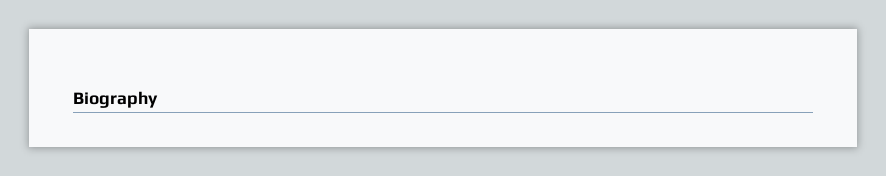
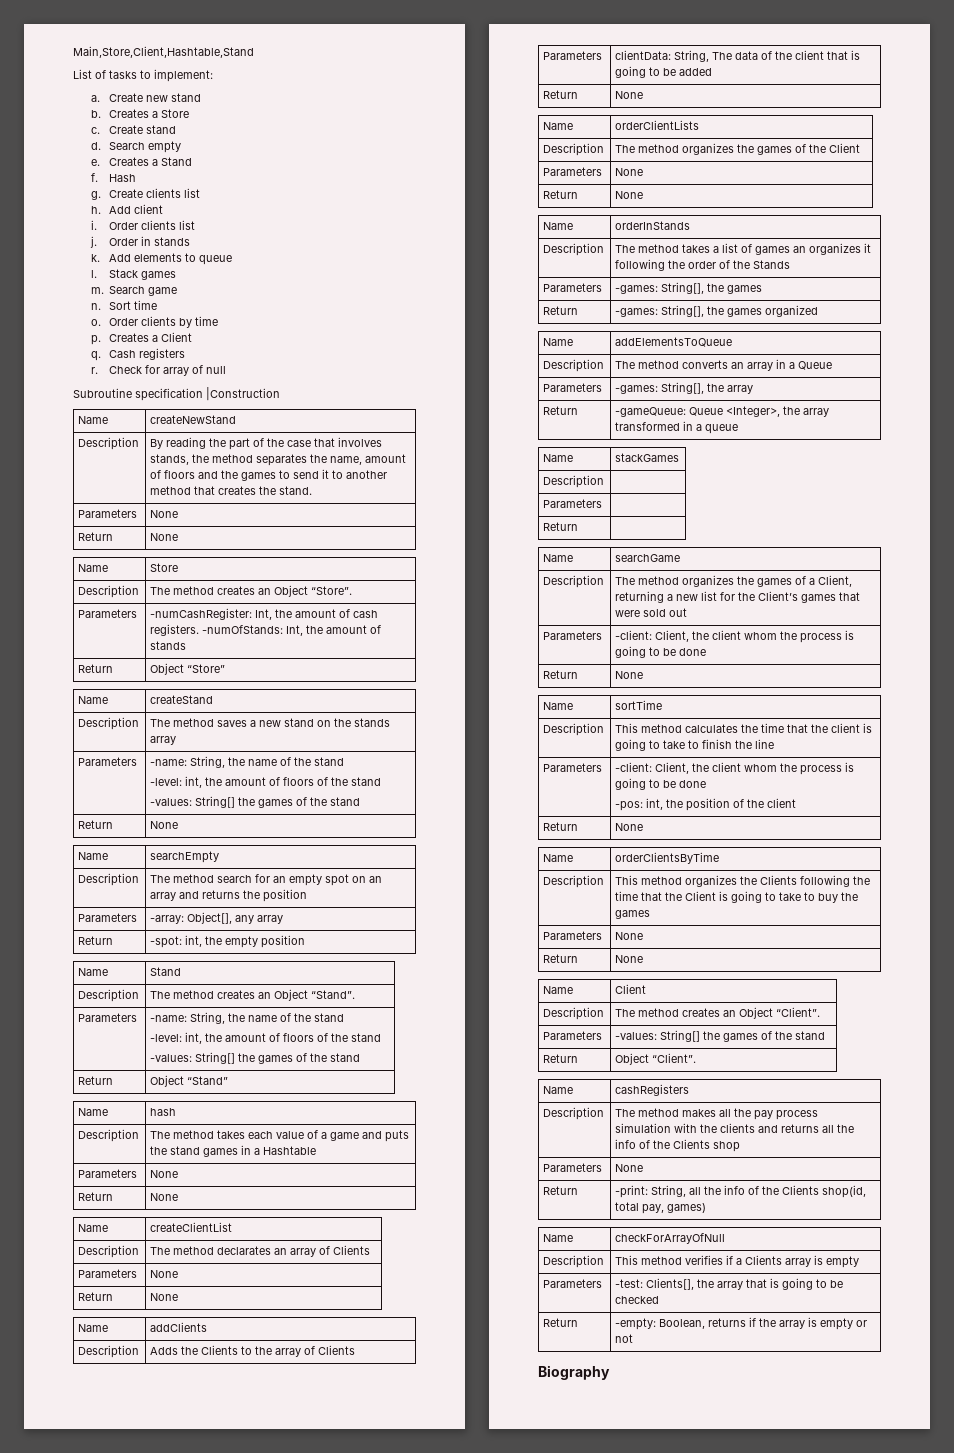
+ Main,Store,Client,Hashtable,Stand
+ List of tasks to implement:
+ a. Create new stand
+ b. Creates a Store
+ c. Create stand
+ d. Search empty
+ e. Creates a Stand
+ f. Hash
+ g. Create clients list
+ h. Add client
+ i. Order clients list
+ j. Order in stands
+ k. Add elements to queue
+ l. Stack games
+ m. Search game
+ n. Sort time
+ o. Order clients by time
+ p. Creates a Client
+ q. Cash registers
+ r. Check for array of null
+ Subroutine specification |Construction
+ Name | createNewStand
+ Description | By reading the part of the case that involves stands, the method separates the name, amount of floors and the games to send it to another method that creates the stand.
+ Parameters | None
+ Return | None
+ Name | Store
+ Description | The method creates an Object “Store”.
+ Parameters | -numCashRegister: Int, the amount of cash registers. -numOfStands: Int, the amount of stands
+ Return | Object “Store”
+ Name | createStand
+ Description | The method saves a new stand on the stands array
+ Parameters | -name: String, the name of the stand
+ -level: int, the amount of floors of the stand
+ -values: String[] the games of the stand
+ Return | None
+ Name | searchEmpty
+ Description | The method search for an empty spot on an array and returns the position
+ Parameters | -array: Object[], any array
+ Return | -spot: int, the empty position
+ Name | Stand
+ Description | The method creates an Object “Stand”.
+ Parameters | -name: String, the name of the stand
+ -level: int, the amount of floors of the stand
+ -values: String[] the games of the stand
+ Return | Object “Stand”
+ Name | hash
+ Description | The method takes each value of a game and puts the stand games in a Hashtable
+ Parameters | None
+ Return | None
+ Name | createClientList
+ Description | The method declarates an array of Clients
+ Parameters | None
+ Return | None
+ Name | addClients
+ Description | Adds the Clients to the array of Clients
+ Parameters | clientData: String, The data of the client that is going to be added
+ Return | None
+ Name | orderClientLists
+ Description | The method organizes the games of the Client
+ Parameters | None
+ Return | None
+ Name | orderInStands
+ Description | The method takes a list of games an organizes it following the order of the Stands
+ Parameters | -games: String[], the games
+ Return | -games: String[], the games organized
+ Name | addElementsToQueue
+ Description | The method converts an array in a Queue
+ Parameters | -games: String[], the array
+ Return | -gameQueue: Queue <Integer>, the array transformed in a queue
+ Name | stackGames
+ Description |
+ Parameters |
+ Return |
+ Name | searchGame
+ Description | The method organizes the games of a Client, returning a new list for the Client’s games that were sold out
+ Parameters | -client: Client, the client whom the process is going to be done
+ Return | None
+ Name | sortTime
+ Description | This method calculates the time that the client is going to take to finish the line
+ Parameters | -client: Client, the client whom the process is going to be done
+ -pos: int, the position of the client
+ Return | None
+ Name | orderClientsByTime
+ Description | This method organizes the Clients following the time that the Client is going to take to buy the games
+ Parameters | None
+ Return | None
+ Name | Client
+ Description | The method creates an Object “Client”.
+ Parameters | -values: String[] the games of the stand
+ Return | Object “Client”.
+ Name | cashRegisters
+ Description | The method makes all the pay process simulation with the clients and returns all the info of the Clients shop
+ Parameters | None
+ Return | -print: String, all the info of the Clients shop(id, total pay, games)
+ Name | checkForArrayOfNull
+ Description | This method verifies if a Clients array is empty
+ Parameters | -test: Clients[], the array that is going to be checked
+ Return | -empty: Boolean, returns if the array is empty or not

